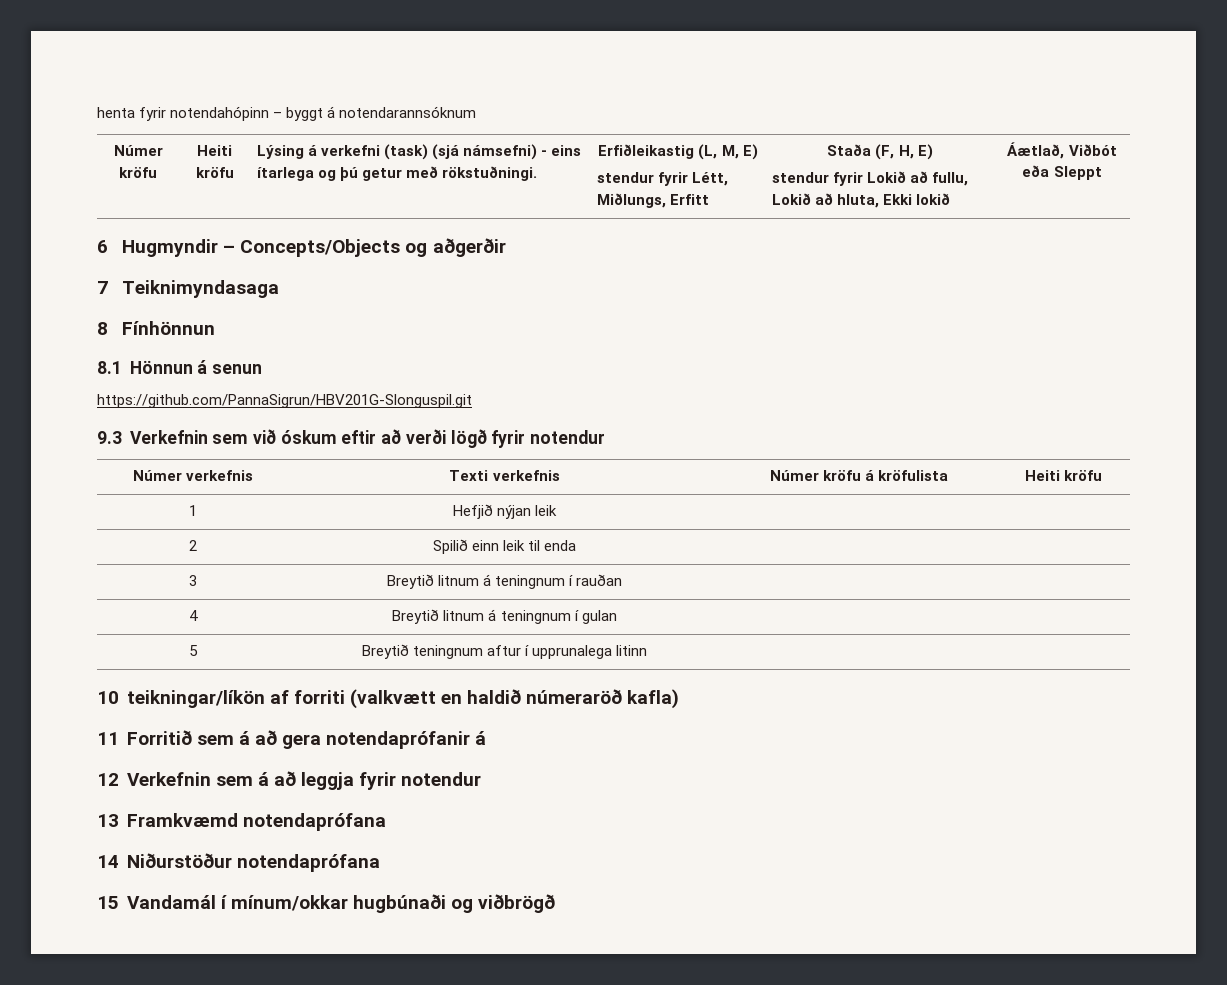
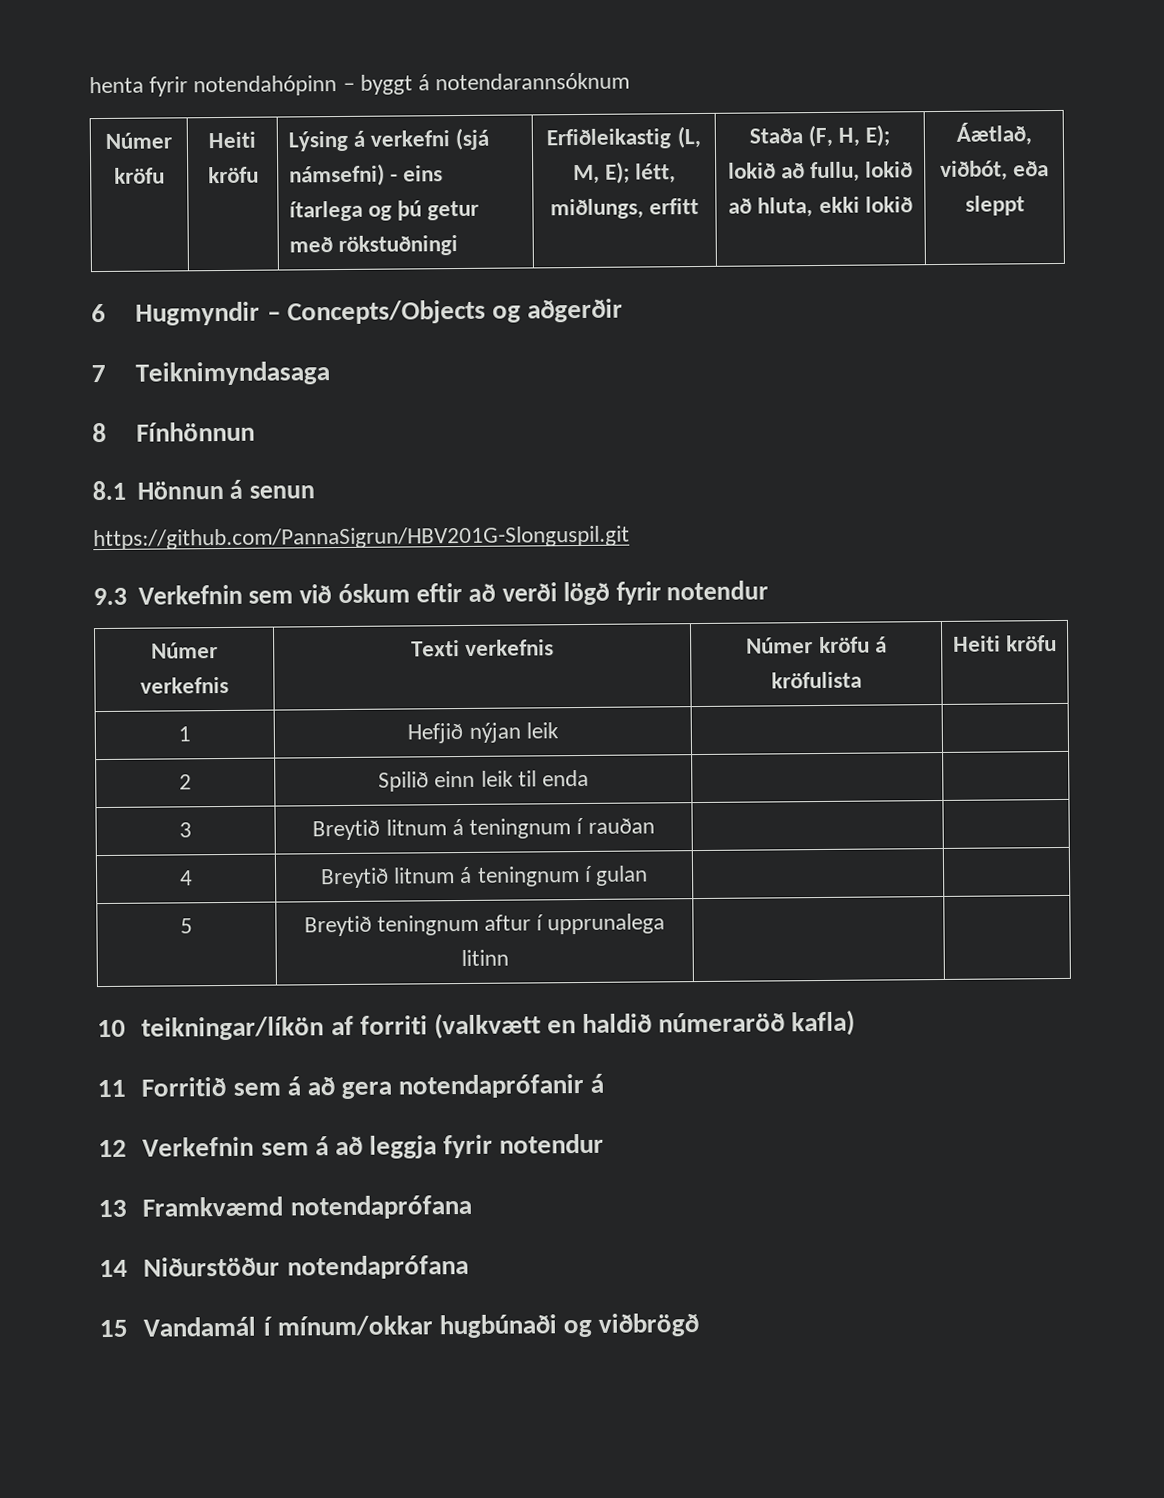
- Lýsing á verkefni (task) (sjá námsefni) - eins ítarlega og þú getur með rökstuðningi.
+ Lýsing á verkefni (sjá námsefni) - eins ítarlega og þú getur með rökstuðningi
- Erfiðleikastig (L, M, E)
- stendur fyrir Létt, Miðlungs, Erfitt
+ Erfiðleikastig (L, M, E); létt, miðlungs, erfitt
- Staða (F, H, E)
- stendur fyrir Lokið að fullu, Lokið að hluta, Ekki lokið
+ Staða (F, H, E); lokið að fullu, lokið að hluta, ekki lokið
- Áætlað, Viðbót eða Sleppt
+ Áætlað, viðbót, eða sleppt

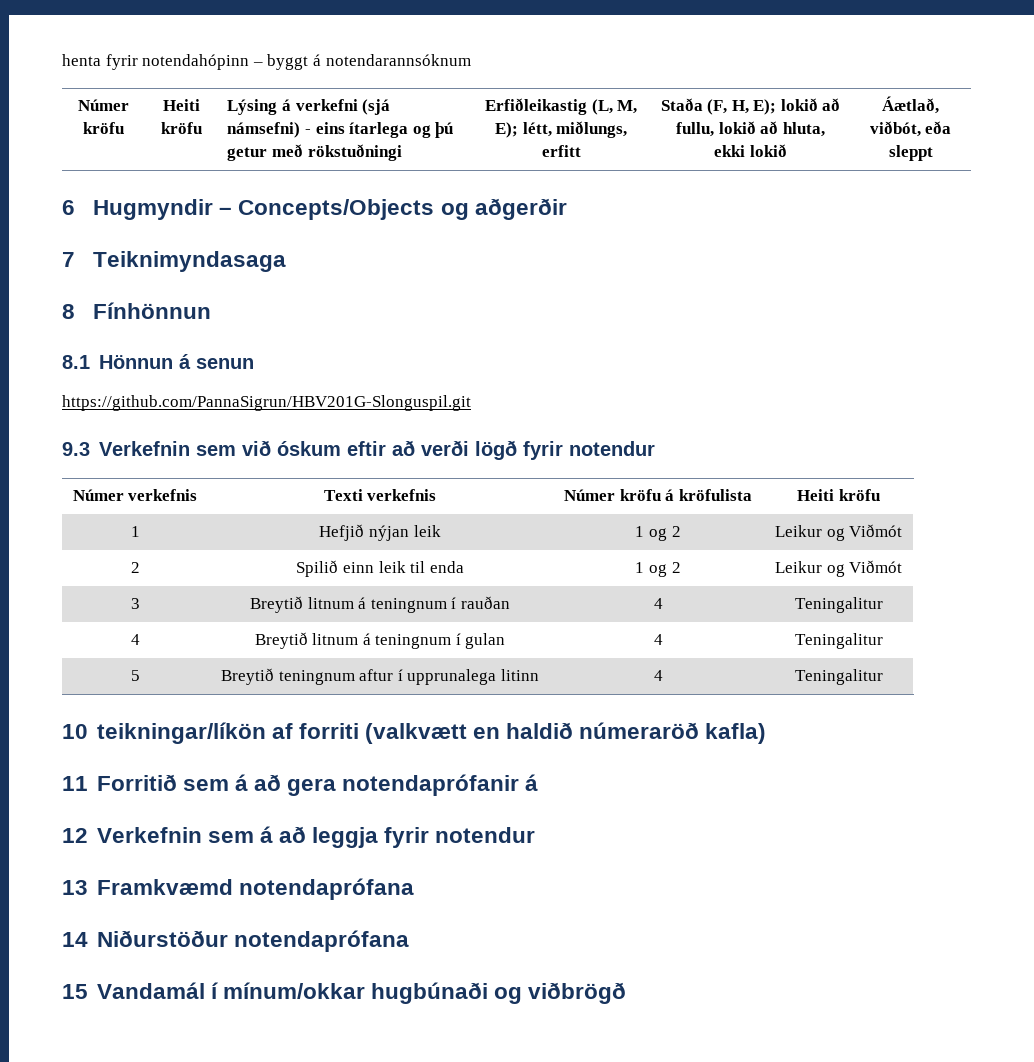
- 1 | Hefjið nýjan leik | |
+ 1 | Hefjið nýjan leik | 1 og 2 | Leikur og Viðmót
- 2 | Spilið einn leik til enda | |
+ 2 | Spilið einn leik til enda | 1 og 2 | Leikur og Viðmót
- 3 | Breytið litnum á teningnum í rauðan | |
+ 3 | Breytið litnum á teningnum í rauðan | 4 | Teningalitur
- 4 | Breytið litnum á teningnum í gulan | |
+ 4 | Breytið litnum á teningnum í gulan | 4 | Teningalitur
- 5 | Breytið teningnum aftur í upprunalega litinn | |
+ 5 | Breytið teningnum aftur í upprunalega litinn | 4 | Teningalitur

